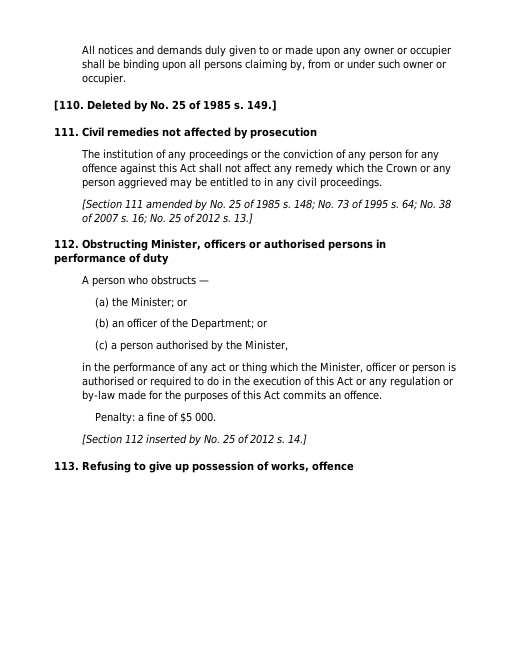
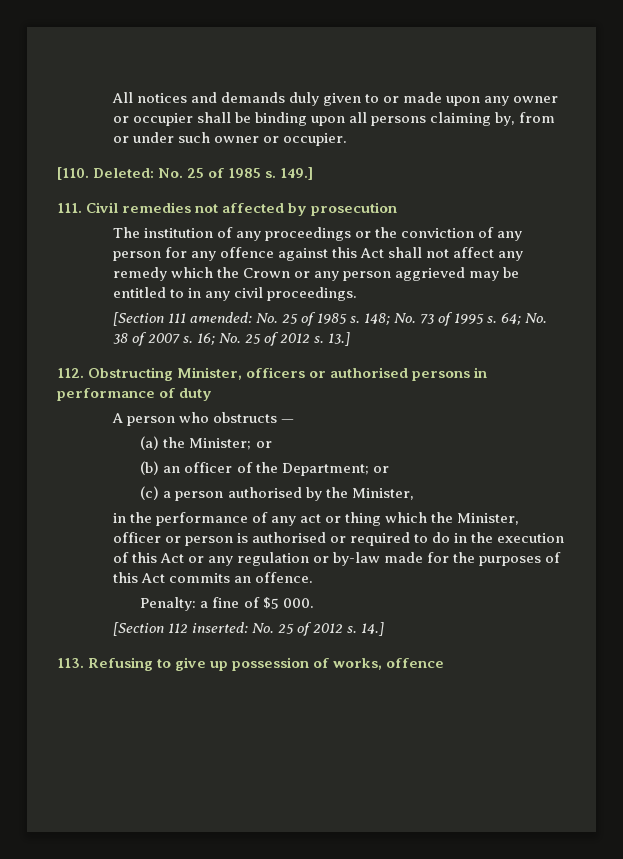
- [110. Deleted by No. 25 of 1985 s.
+ [110. Deleted: No. 25 of 1985 s.
- [Section 111 amended by No. 25 of 1985 s.
+ [Section 111 amended: No. 25 of 1985 s.
- [Section 112 inserted by No. 25 of 2012 s.
+ [Section 112 inserted: No. 25 of 2012 s.

